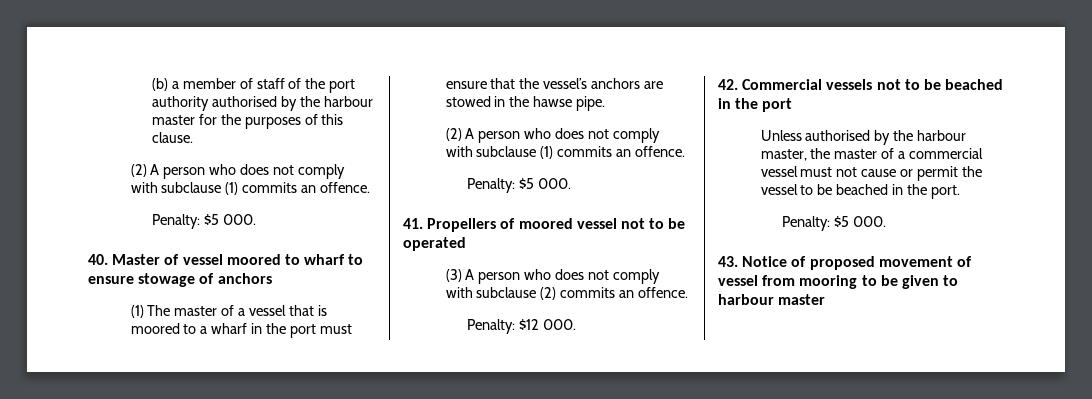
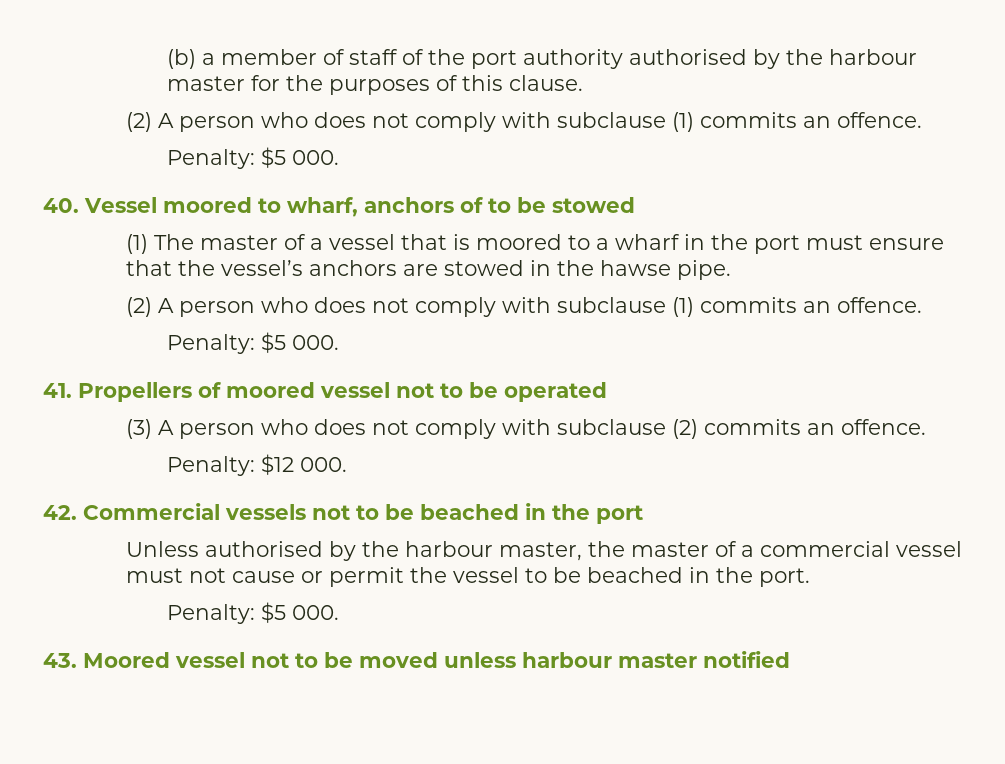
- 40. Master of vessel moored to wharf to ensure stowage of anchors
+ 40. Vessel moored to wharf, anchors of to be stowed
- 43. Notice of proposed movement of vessel from mooring to be given to harbour master
+ 43. Moored vessel not to be moved unless harbour master notified

